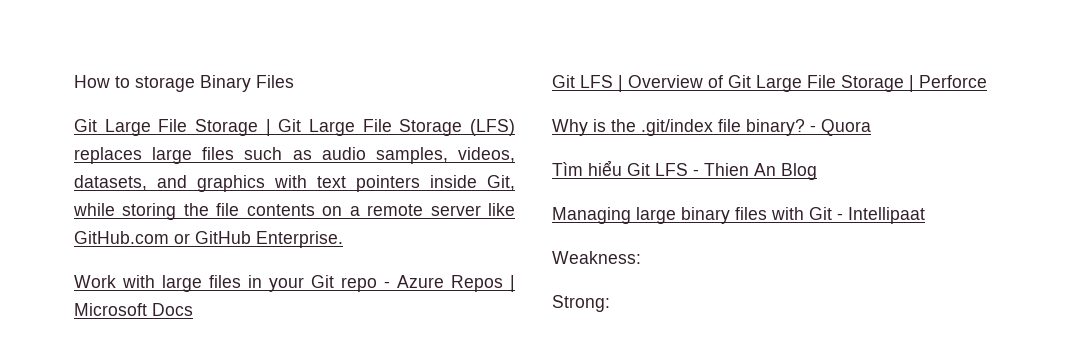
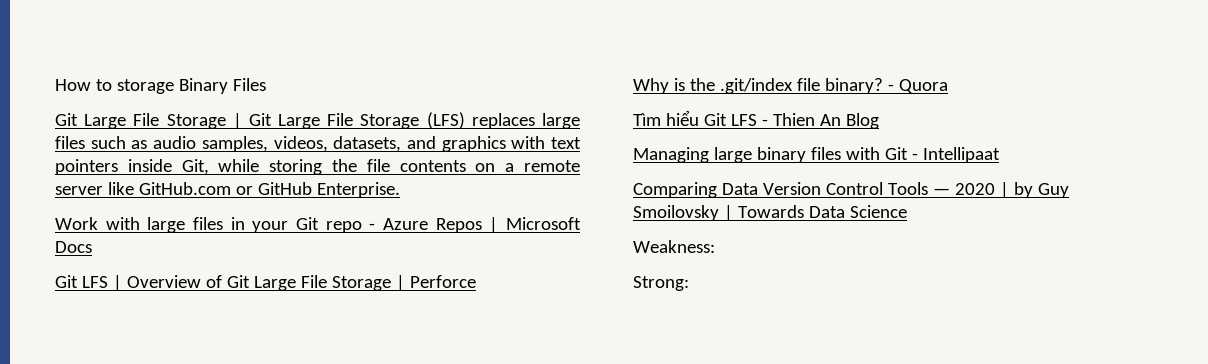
+ Comparing Data Version Control Tools — 2020 | by Guy Smoilovsky | Towards Data Science

